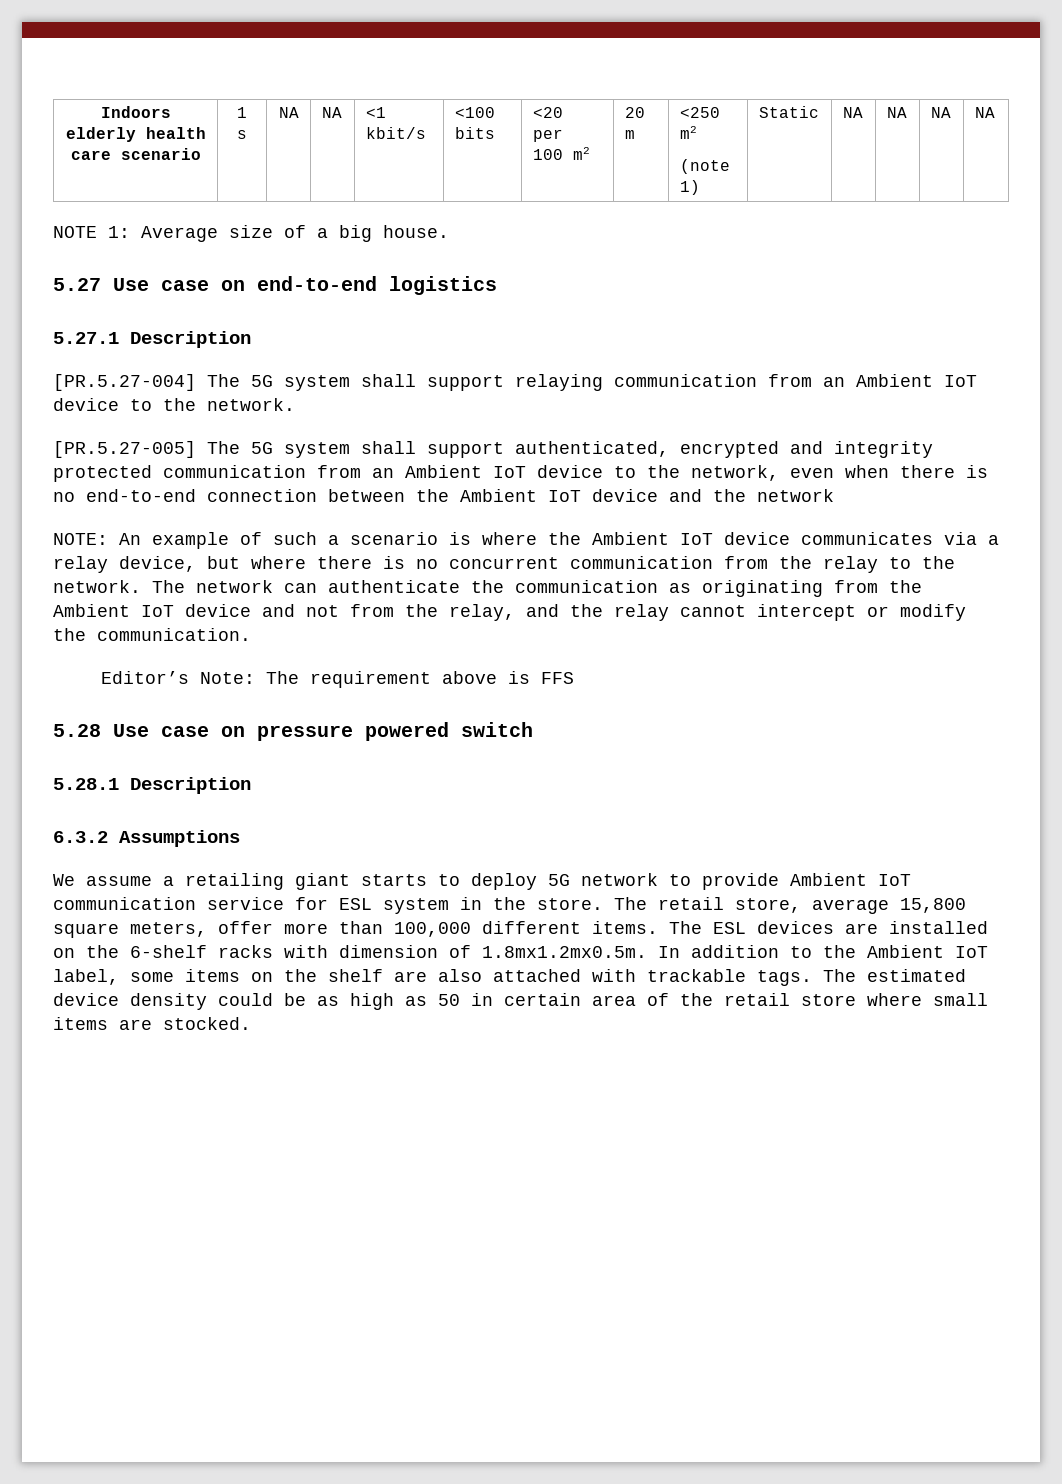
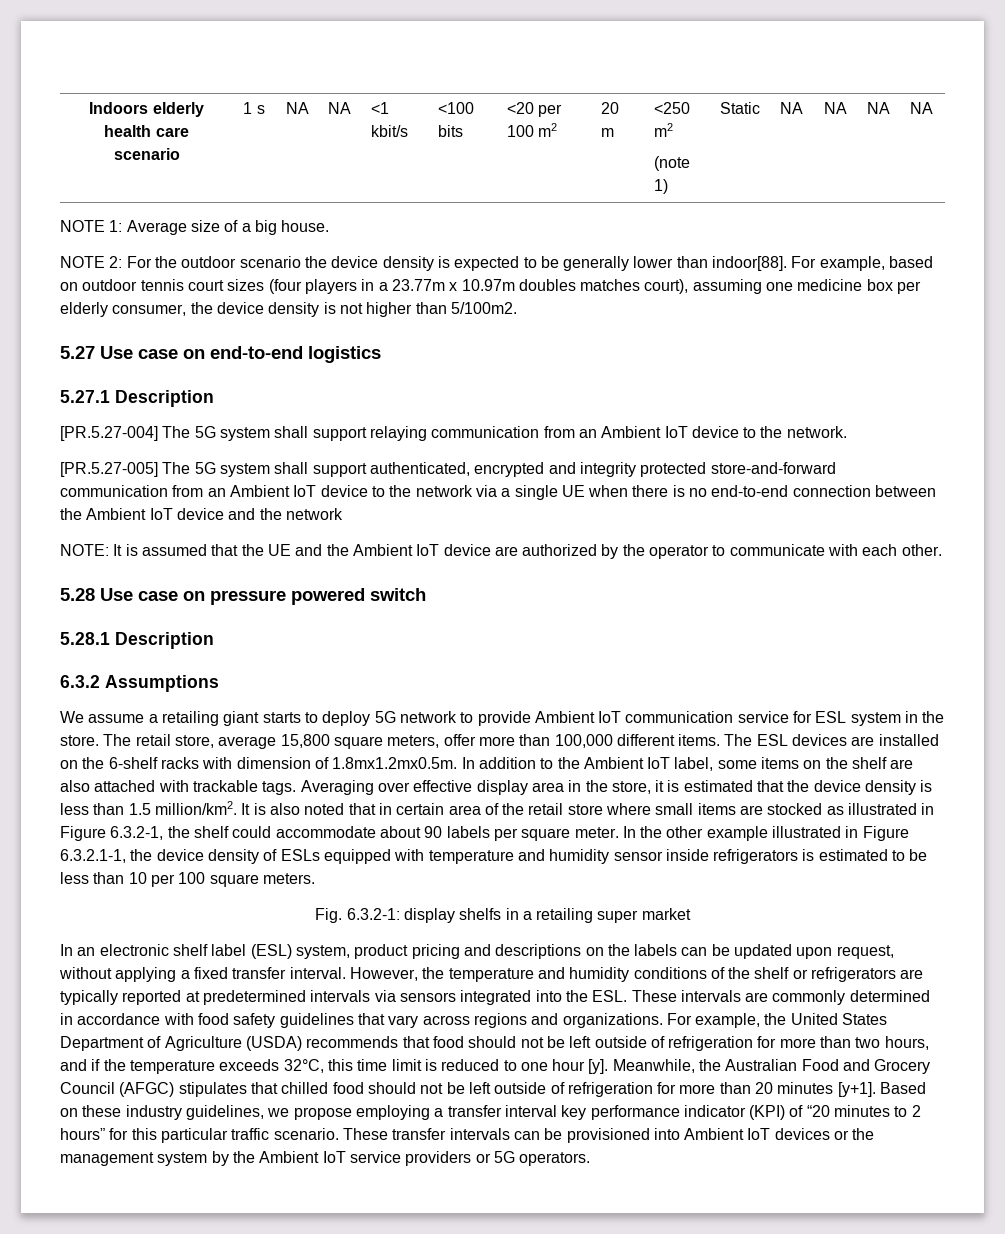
+ NOTE 2: For the outdoor scenario the device density is expected to be generally lower than indoor[88]. For example, based on outdoor tennis court sizes (four players in a 23.77m x 10.97m doubles matches court), assuming one medicine box per elderly consumer, the device density is not higher than 5/100m2.
- [PR.5.27-005] The 5G system shall support authenticated, encrypted and integrity protected communication from an Ambient IoT device to the network, even when there is no end-to-end connection between the Ambient IoT device and the network
+ [PR.5.27-005] The 5G system shall support authenticated, encrypted and integrity protected store-and-forward communication from an Ambient IoT device to the network via a single UE when there is no end-to-end connection between the Ambient IoT device and the network
- NOTE: An example of such a scenario is where the Ambient IoT device communicates via a relay device, but where there is no concurrent communication from the relay to the network. The network can authenticate the communication as originating from the Ambient IoT device and not from the relay, and the relay cannot intercept or modify the communication.
- Editor’s Note: The requirement above is FFS
+ NOTE: It is assumed that the UE and the Ambient IoT device are authorized by the operator to communicate with each other.
- The estimated device density could be as high as 50 in certain area of the retail store where small items are stocked.
+ Averaging over effective display area in the store, it is estimated that the device density is less than 1.5 million/km2. It is also noted that in certain area of the retail store where small items are stocked as illustrated in Figure 6.3.2-1, the shelf could accommodate about 90 labels per square meter. In the other example illustrated in Figure 6.3.2.1-1, the device density of ESLs equipped with temperature and humidity sensor inside refrigerators is estimated to be less than 10 per 100 square meters.
+ Fig. 6.3.2-1: display shelfs in a retailing super market
+ In an electronic shelf label (ESL) system, product pricing and descriptions on the labels can be updated upon request, without applying a fixed transfer interval. However, the temperature and humidity conditions of the shelf or refrigerators are typically reported at predetermined intervals via sensors integrated into the ESL. These intervals are commonly determined in accordance with food safety guidelines that vary across regions and organizations. For example, the United States Department of Agriculture (USDA) recommends that food should not be left outside of refrigeration for more than two hours, and if the temperature exceeds 32°C, this time limit is reduced to one hour [y]. Meanwhile, the Australian Food and Grocery Council (AFGC) stipulates that chilled food should not be left outside of refrigeration for more than 20 minutes [y+1]. Based on these industry guidelines, we propose employing a transfer interval key performance indicator (KPI) of “20 minutes to 2 hours” for this particular traffic scenario. These transfer intervals can be provisioned into Ambient IoT devices or the management system by the Ambient IoT service providers or 5G operators.

